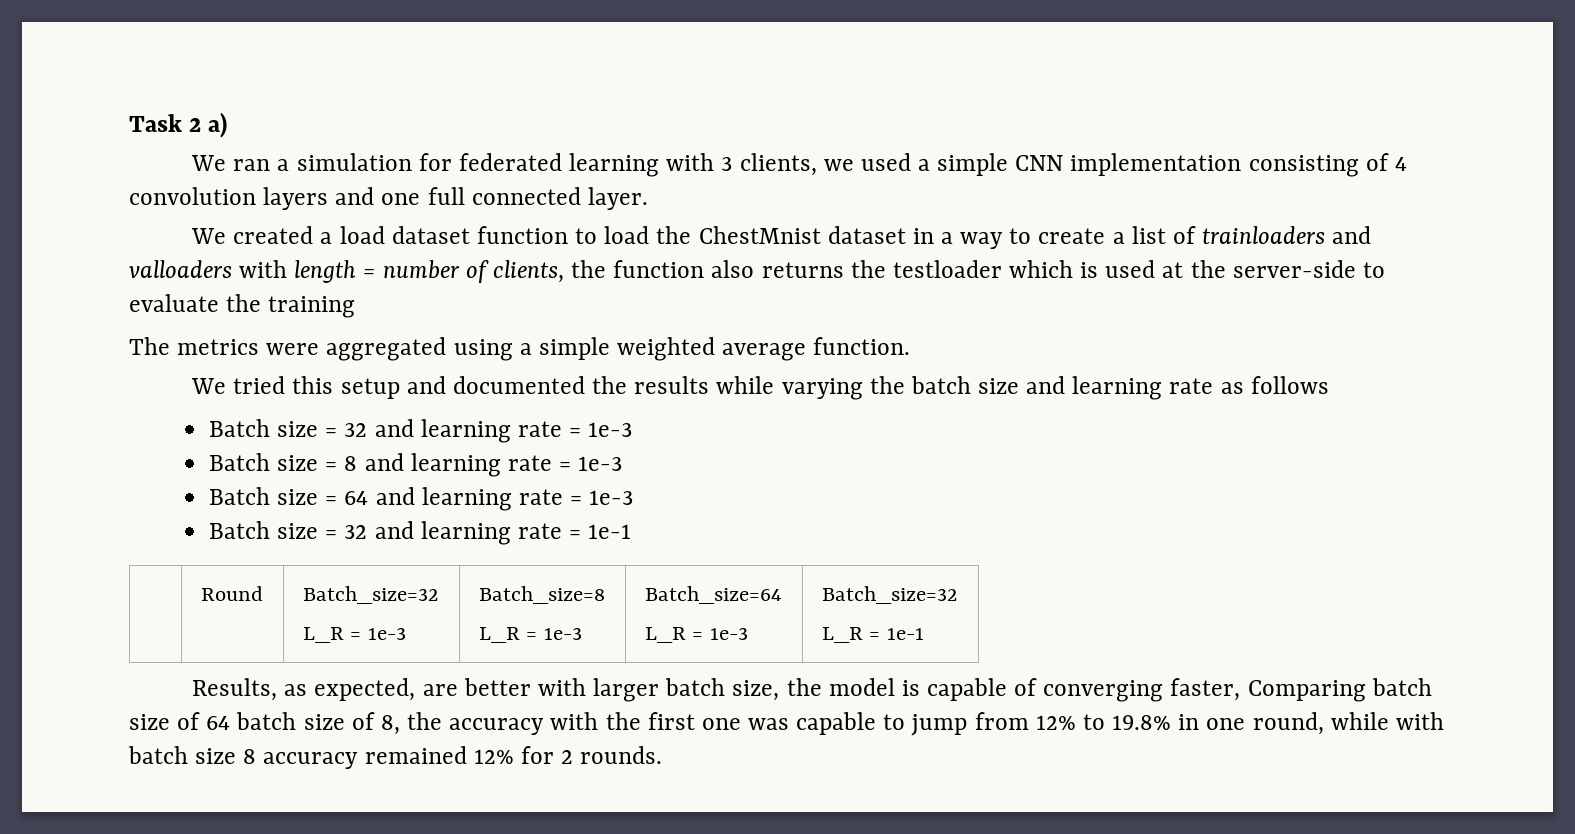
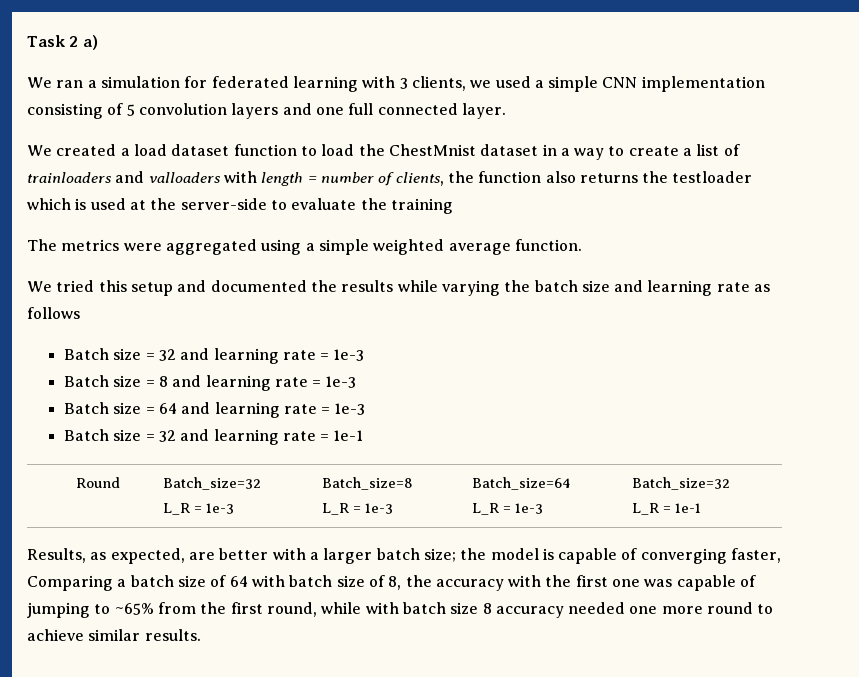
- We ran a simulation for federated learning with 3 clients, we used a simple CNN implementation consisting of 4 convolution layers and one full connected layer.
+ We ran a simulation for federated learning with 3 clients, we used a simple CNN implementation consisting of 5 convolution layers and one full connected layer.
- Results, as expected, are better with larger batch size, the model is capable of converging faster, Comparing batch size of 64 batch size of 8, the accuracy with the first one was capable to jump from 12% to 19.8% in one round, while with batch size 8 accuracy remained 12% for 2 rounds.
+ Results, as expected, are better with a larger batch size; the model is capable of converging faster, Comparing a batch size of 64 with batch size of 8, the accuracy with the first one was capable of jumping to ~65% from the first round, while with batch size 8 accuracy needed one more round to achieve similar results.

